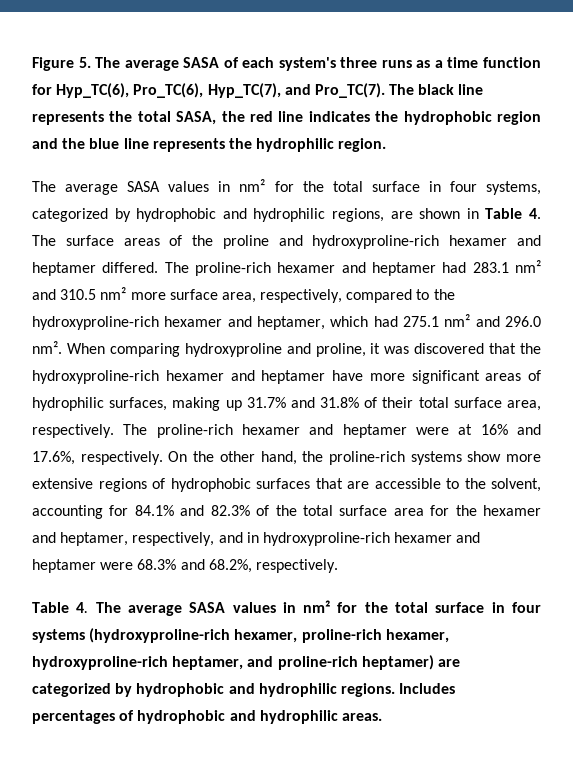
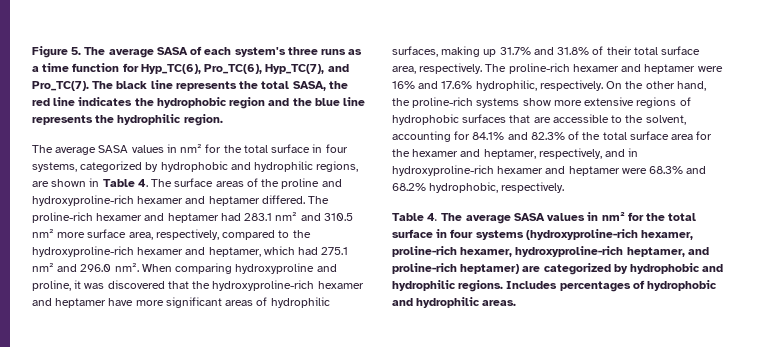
- The proline-rich hexamer and heptamer were at 16% and 17.6%, respectively.
+ The proline-rich hexamer and heptamer were 16% and 17.6% hydrophilic, respectively.
- On the other hand, the proline-rich systems show more extensive regions of hydrophobic surfaces that are accessible to the solvent, accounting for 84.1% and 82.3% of the total surface area for the hexamer and heptamer, respectively, and in hydroxyproline-rich hexamer and heptamer were 68.3% and 68.2%, respectively.
+ On the other hand, the proline-rich systems show more extensive regions of hydrophobic surfaces that are accessible to the solvent, accounting for 84.1% and 82.3% of the total surface area for the hexamer and heptamer, respectively, and in hydroxyproline-rich hexamer and heptamer were 68.3% and 68.2% hydrophobic, respectively.

